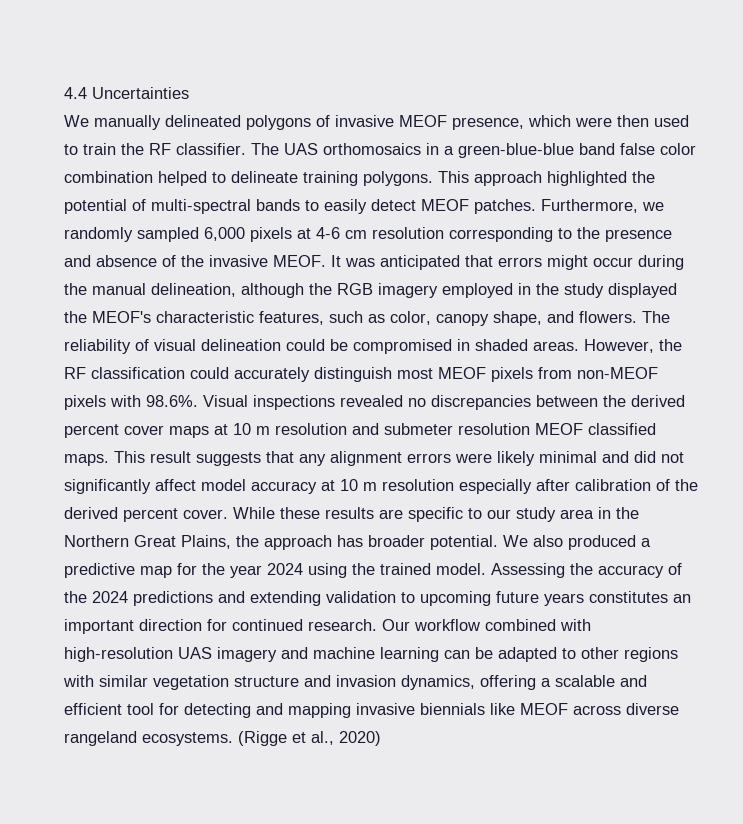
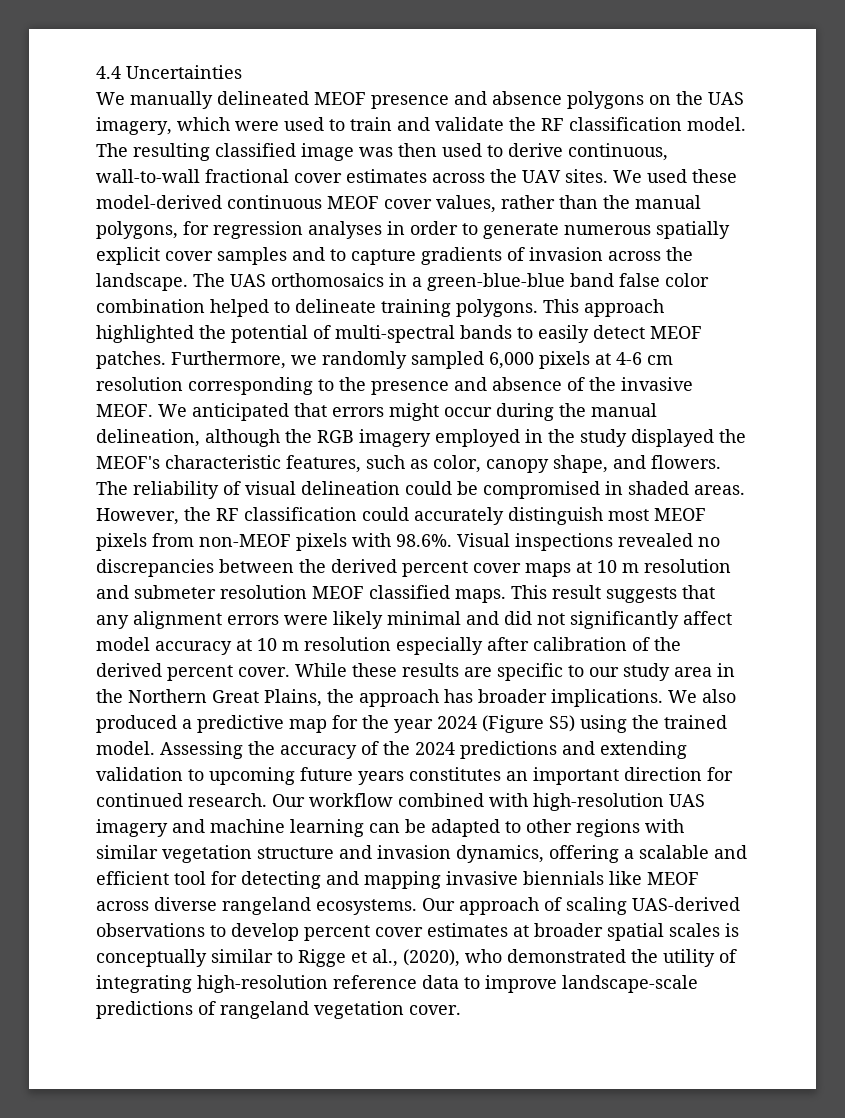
- We manually delineated polygons of invasive MEOF presence, which were then used to train the RF classifier.
+ We manually delineated MEOF presence and absence polygons on the UAS imagery, which were used to train and validate the RF classification model. The resulting classified image was then used to derive continuous, wall-to-wall fractional cover estimates across the UAV sites. We used these model-derived continuous MEOF cover values, rather than the manual polygons, for regression analyses in order to generate numerous spatially explicit cover samples and to capture gradients of invasion across the landscape.
- It was anticipated that errors might occur during the manual delineation, although the RGB imagery employed in the study displayed the MEOF's characteristic features, such as color, canopy shape, and flowers.
+ We anticipated that errors might occur during the manual delineation, although the RGB imagery employed in the study displayed the MEOF's characteristic features, such as color, canopy shape, and flowers.
- While these results are specific to our study area in the Northern Great Plains, the approach has broader potential.
+ While these results are specific to our study area in the Northern Great Plains, the approach has broader implications.
- We also produced a predictive map for the year 2024 using the trained model.
+ We also produced a predictive map for the year 2024 (Figure S5) using the trained model.
- (Rigge et al., 2020)
+ Our approach of scaling UAS-derived observations to develop percent cover estimates at broader spatial scales is conceptually similar to Rigge et al., (2020), who demonstrated the utility of integrating high-resolution reference data to improve landscape-scale predictions of rangeland vegetation cover.

